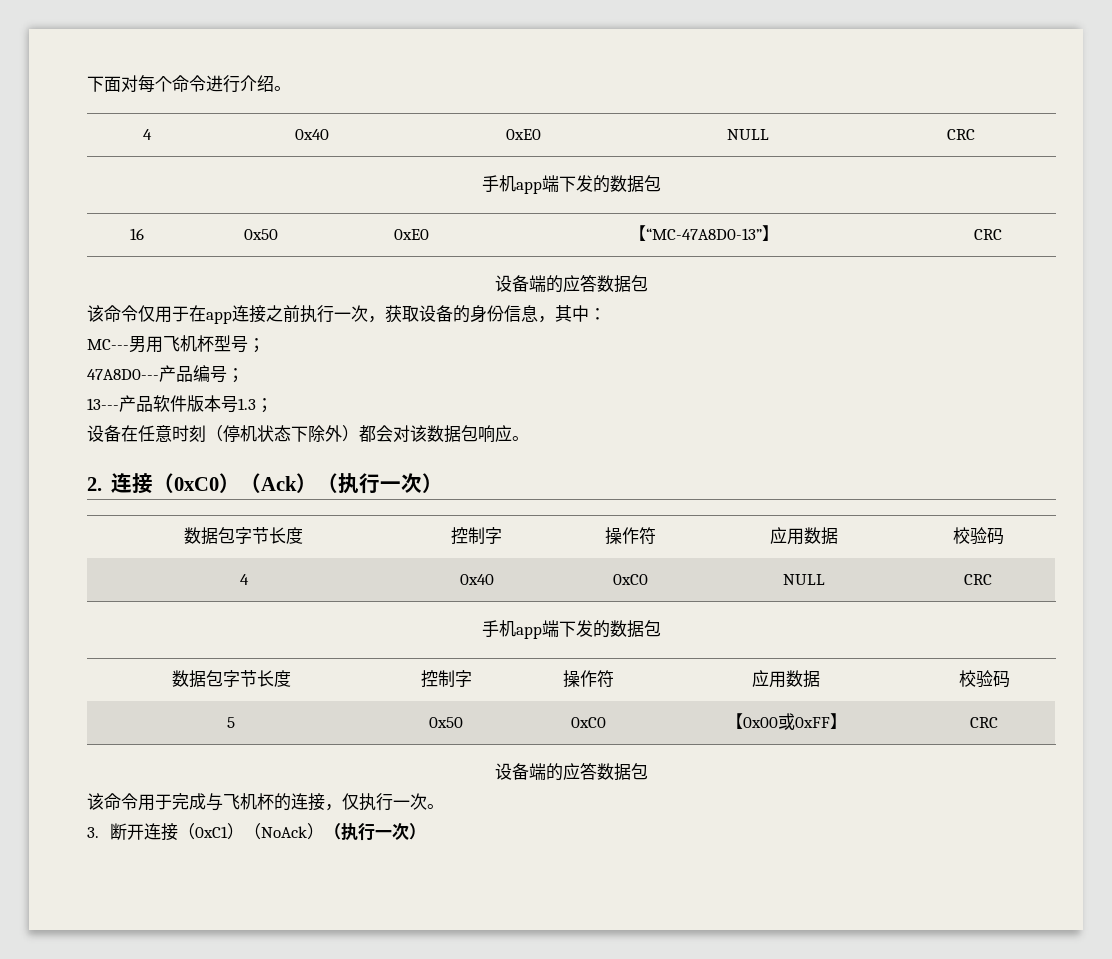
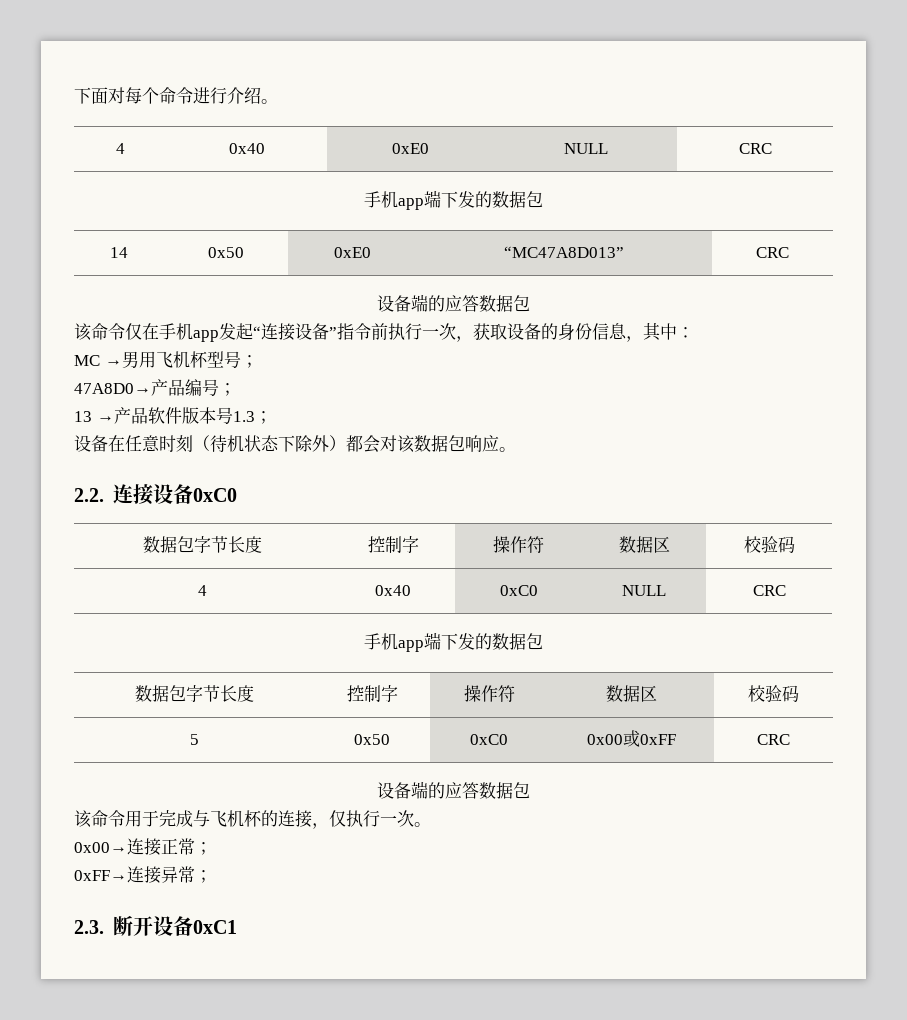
- 16 | 0x50 | 0xE0 | 【“MC-47A8D0-13”】 | CRC
+ 14 | 0x50 | 0xE0 | “MC47A8D013” | CRC
- 该命令仅用于在app连接之前执行一次，获取设备的身份信息，其中：
+ 该命令仅在手机app发起“连接设备”指令前执行一次，获取设备的身份信息，其中：
- MC---男用飞机杯型号；
+ MC →男用飞机杯型号；
- 47A8D0---产品编号；
+ 47A8D0→产品编号；
- 13---产品软件版本号1.3；
+ 13 →产品软件版本号1.3；
- 设备在任意时刻（停机状态下除外）都会对该数据包响应。
+ 设备在任意时刻（待机状态下除外）都会对该数据包响应。
- 2.连接（0xC0）（Ack）（执行一次）
- 数据包字节长度 | 控制字 | 操作符 | 应用数据 | 校验码
+ 2.2.连接设备0xC0
+ 数据包字节长度 | 控制字 | 操作符 | 数据区 | 校验码
  4 | 0x40 | 0xC0 | NULL | CRC
  手机app端下发的数据包
- 数据包字节长度 | 控制字 | 操作符 | 应用数据 | 校验码
+ 数据包字节长度 | 控制字 | 操作符 | 数据区 | 校验码
- 5 | 0x50 | 0xC0 | 【0x00或0xFF】 | CRC
+ 5 | 0x50 | 0xC0 | 0x00或0xFF | CRC
- 3.断开连接（0xC1）（NoAck）（执行一次）
+ 0x00→连接正常；
+ 0xFF→连接异常；
+ 2.3.断开设备0xC1

